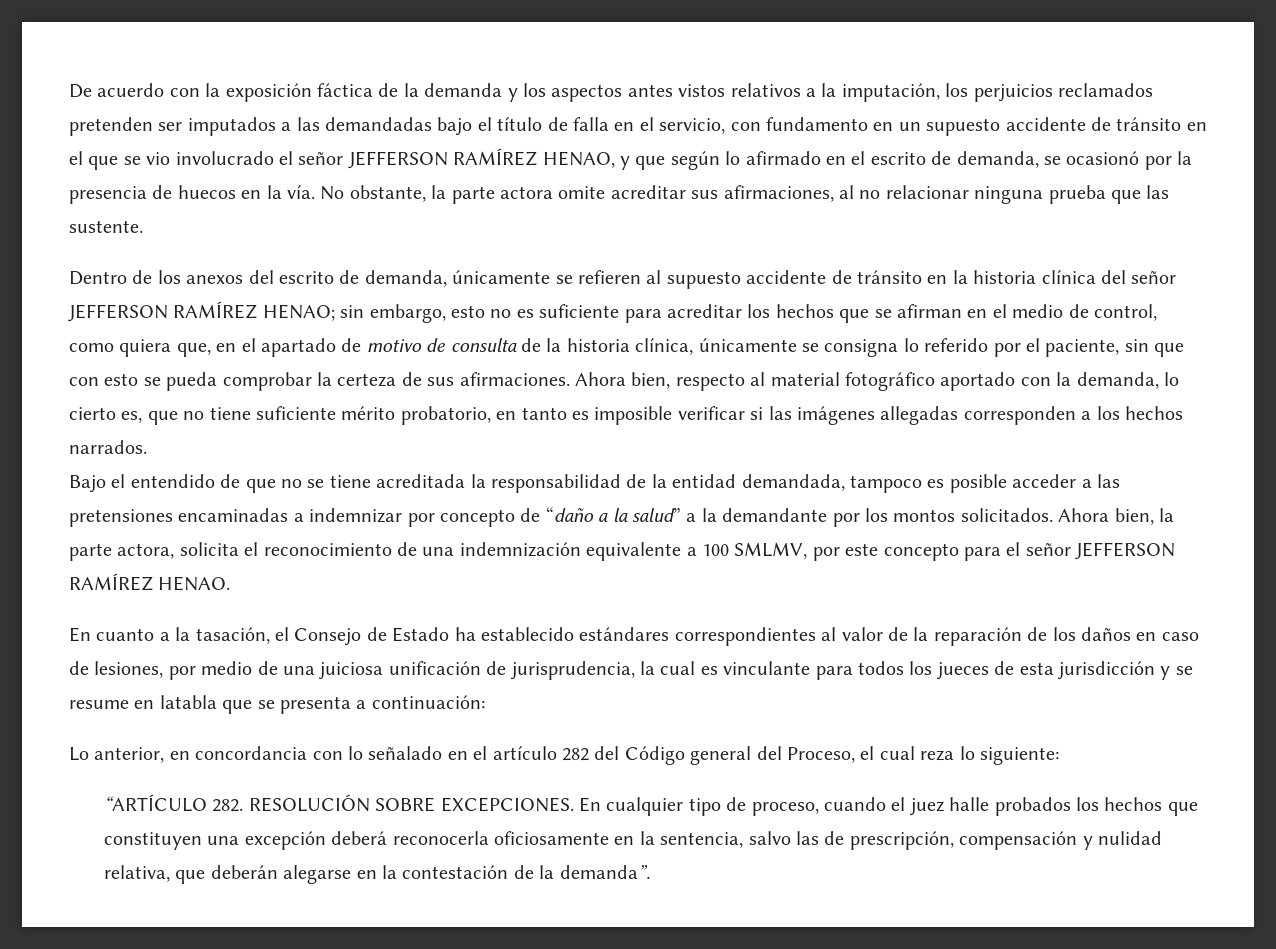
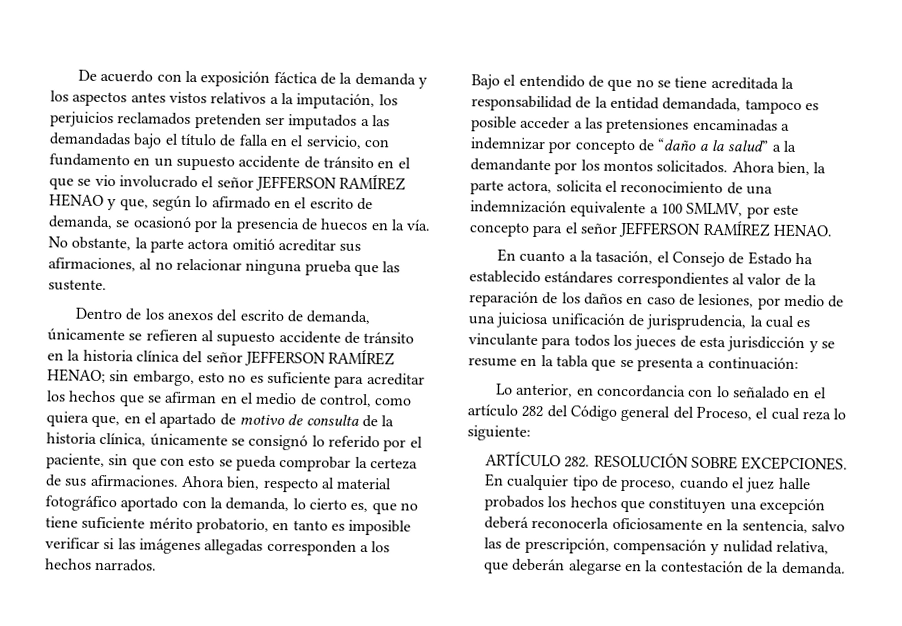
- De acuerdo con la exposición fáctica de la demanda y los aspectos antes vistos relativos a la imputación, los perjuicios reclamados pretenden ser imputados a las demandadas bajo el título de falla en el servicio, con fundamento en un supuesto accidente de tránsito en el que se vio involucrado el señor JEFFERSON RAMÍREZ HENAO, y que según lo afirmado en el escrito de demanda, se ocasionó por la presencia de huecos en la vía.
+ De acuerdo con la exposición fáctica de la demanda y los aspectos antes vistos relativos a la imputación, los perjuicios reclamados pretenden ser imputados a las demandadas bajo el título de falla en el servicio, con fundamento en un supuesto accidente de tránsito en el que se vio involucrado el señor JEFFERSON RAMÍREZ HENAO y que, según lo afirmado en el escrito de demanda, se ocasionó por la presencia de huecos en la vía.
- No obstante, la parte actora omite acreditar sus afirmaciones, al no relacionar ninguna prueba que las sustente.
+ No obstante, la parte actora omitió acreditar sus afirmaciones, al no relacionar ninguna prueba que las sustente.
- sin embargo, esto no es suficiente para acreditar los hechos que se afirman en el medio de control, como quiera que, en el apartado de motivo de consulta de la historia clínica, únicamente se consigna lo referido por el paciente, sin que con esto se pueda comprobar la certeza de sus afirmaciones.
+ sin embargo, esto no es suficiente para acreditar los hechos que se afirman en el medio de control, como quiera que, en el apartado de motivo de consulta de la historia clínica, únicamente se consignó lo referido por el paciente, sin que con esto se pueda comprobar la certeza de sus afirmaciones.
- En cuanto a la tasación, el Consejo de Estado ha establecido estándares correspondientes al valor de la reparación de los daños en caso de lesiones, por medio de una juiciosa unificación de jurisprudencia, la cual es vinculante para todos los jueces de esta jurisdicción y se resume en latabla que se presenta a continuación:
+ En cuanto a la tasación, el Consejo de Estado ha establecido estándares correspondientes al valor de la reparación de los daños en caso de lesiones, por medio de una juiciosa unificación de jurisprudencia, la cual es vinculante para todos los jueces de esta jurisdicción y se resume en la tabla que se presenta a continuación:
- “ARTÍCULO 282. RESOLUCIÓN SOBRE EXCEPCIONES.
+ ARTÍCULO 282. RESOLUCIÓN SOBRE EXCEPCIONES.
- En cualquier tipo de proceso, cuando el juez halle probados los hechos que constituyen una excepción deberá reconocerla oficiosamente en la sentencia, salvo las de prescripción, compensación y nulidad relativa, que deberán alegarse en la contestación de la demanda”.
+ En cualquier tipo de proceso, cuando el juez halle probados los hechos que constituyen una excepción deberá reconocerla oficiosamente en la sentencia, salvo las de prescripción, compensación y nulidad relativa, que deberán alegarse en la contestación de la demanda.

